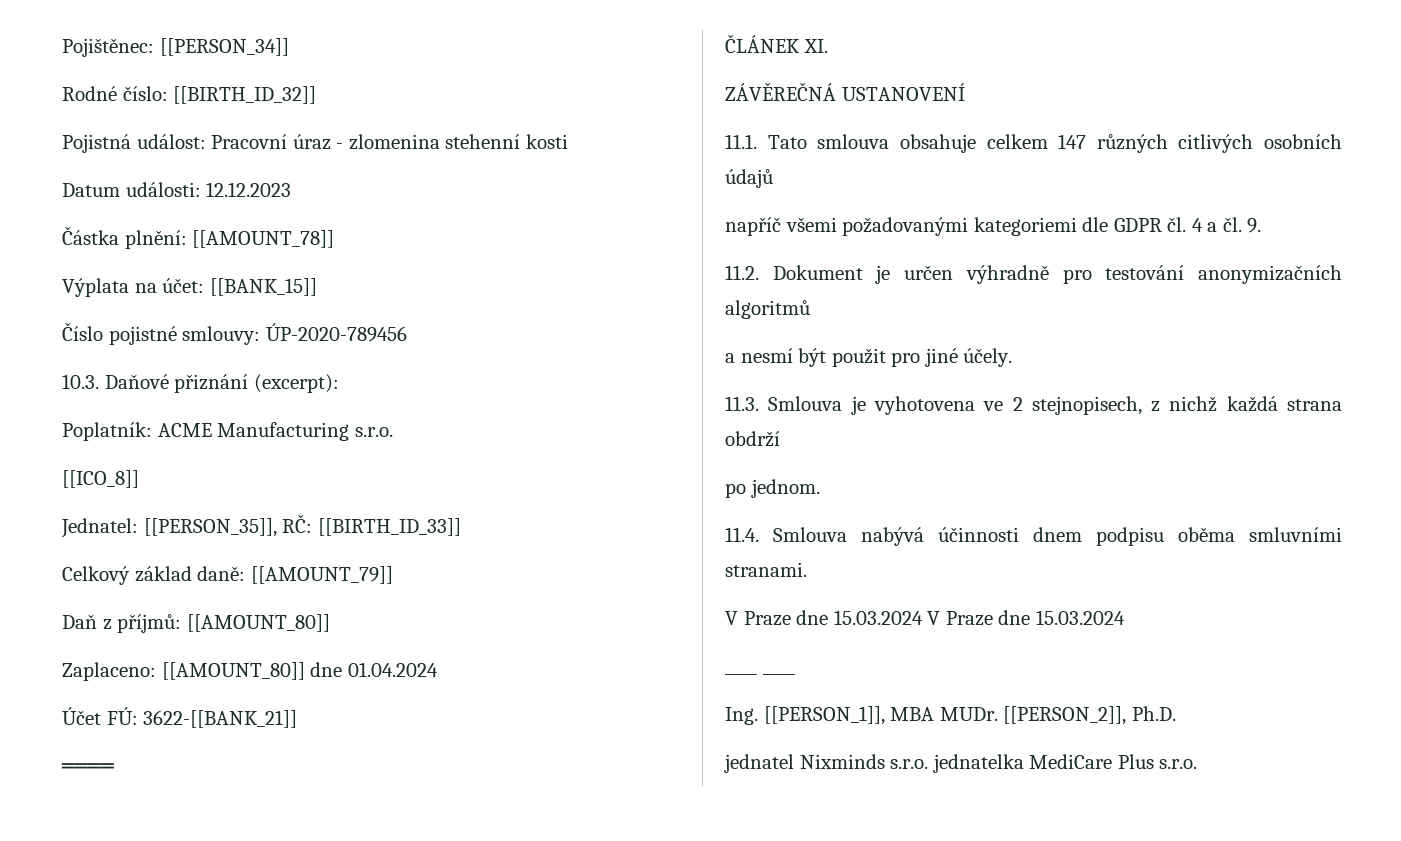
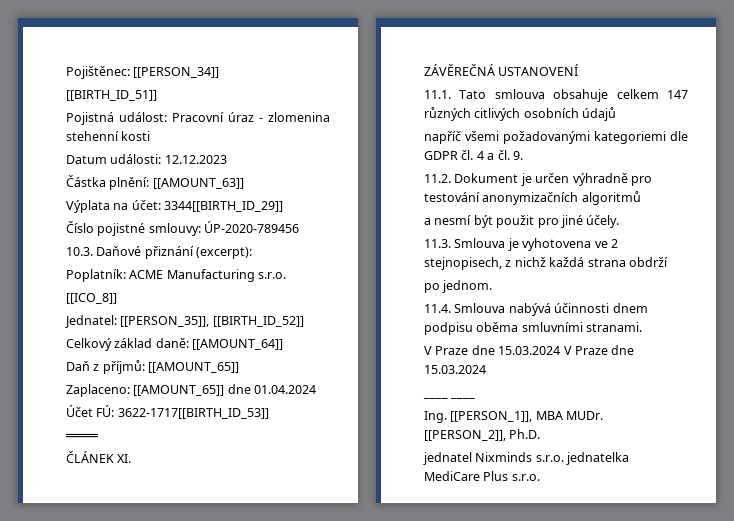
- Rodné číslo: [[BIRTH_ID_32]]
+ [[BIRTH_ID_51]]
- Částka plnění: [[AMOUNT_78]]
+ Částka plnění: [[AMOUNT_63]]
- Výplata na účet: [[BANK_15]]
+ Výplata na účet: 3344[[BIRTH_ID_29]]
- Jednatel: [[PERSON_35]], RČ: [[BIRTH_ID_33]]
+ Jednatel: [[PERSON_35]], [[BIRTH_ID_52]]
- Celkový základ daně: [[AMOUNT_79]]
+ Celkový základ daně: [[AMOUNT_64]]
- Daň z příjmů: [[AMOUNT_80]]
+ Daň z příjmů: [[AMOUNT_65]]
- Zaplaceno: [[AMOUNT_80]] dne 01.04.2024
+ Zaplaceno: [[AMOUNT_65]] dne 01.04.2024
- Účet FÚ: 3622-[[BANK_21]]
+ Účet FÚ: 3622-1717[[BIRTH_ID_53]]

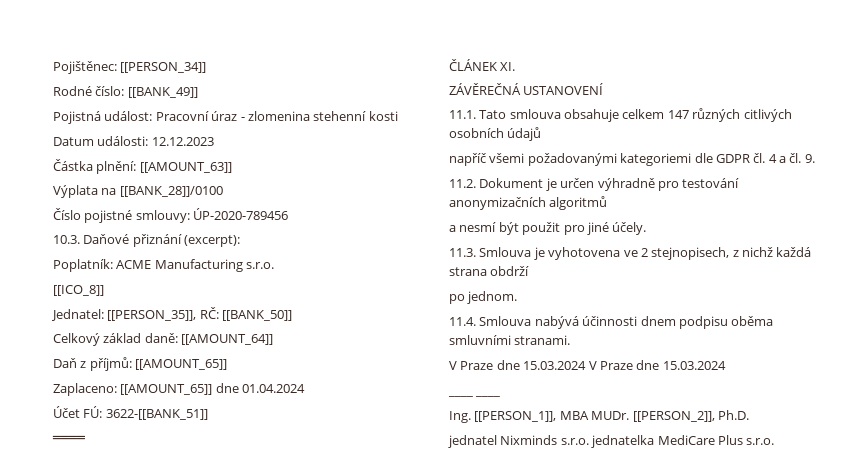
- [[BIRTH_ID_51]]
+ Rodné číslo: [[BANK_49]]
- Výplata na účet: 3344[[BIRTH_ID_29]]
+ Výplata na [[BANK_28]]/0100
- Jednatel: [[PERSON_35]], [[BIRTH_ID_52]]
+ Jednatel: [[PERSON_35]], RČ: [[BANK_50]]
- Účet FÚ: 3622-1717[[BIRTH_ID_53]]
+ Účet FÚ: 3622-[[BANK_51]]

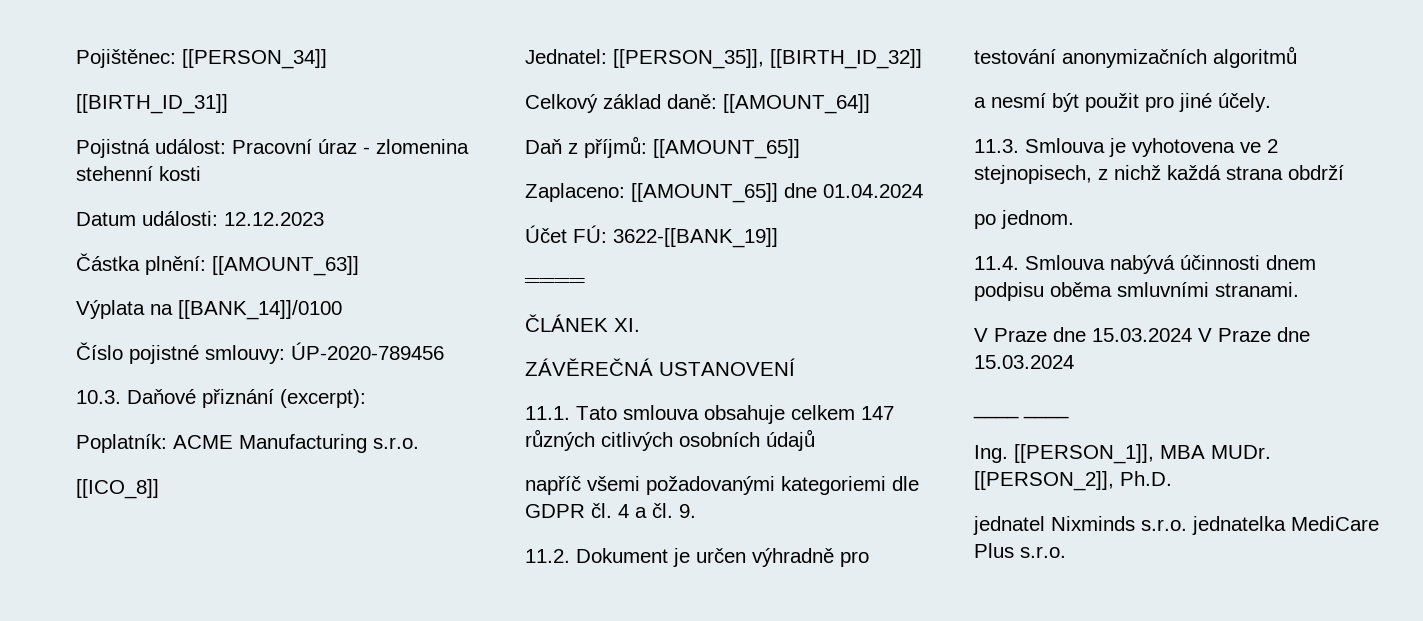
- Rodné číslo: [[BANK_49]]
+ [[BIRTH_ID_31]]
- Výplata na [[BANK_28]]/0100
+ Výplata na [[BANK_14]]/0100
- Jednatel: [[PERSON_35]], RČ: [[BANK_50]]
+ Jednatel: [[PERSON_35]], [[BIRTH_ID_32]]
- Účet FÚ: 3622-[[BANK_51]]
+ Účet FÚ: 3622-[[BANK_19]]

